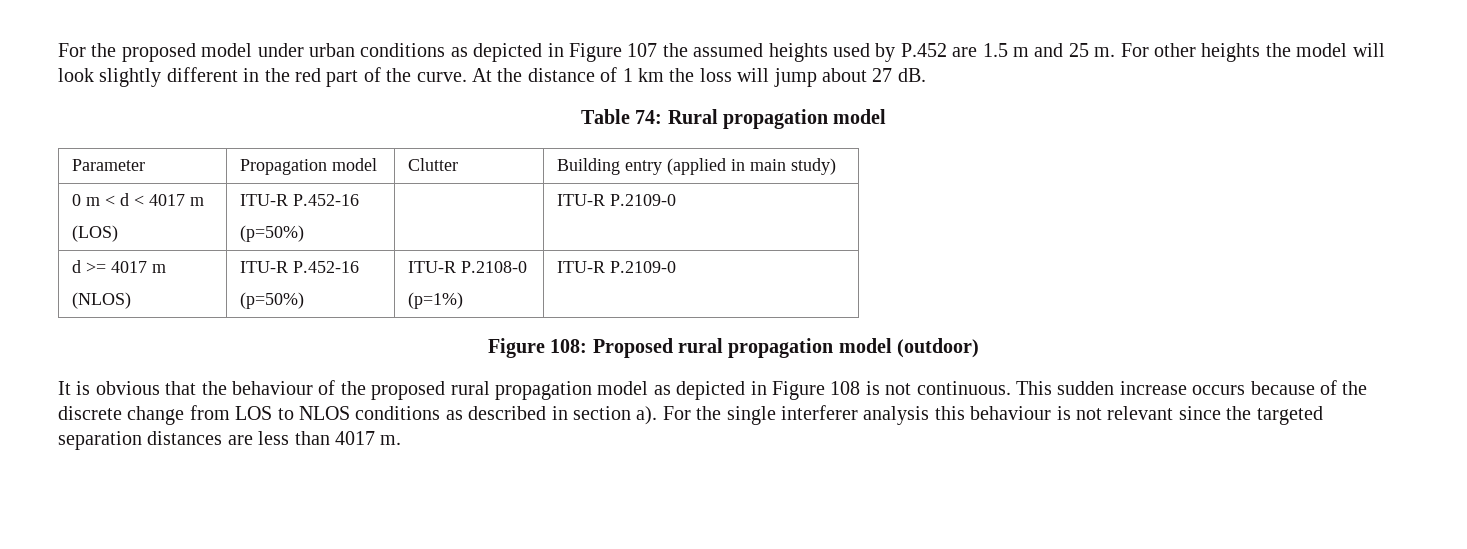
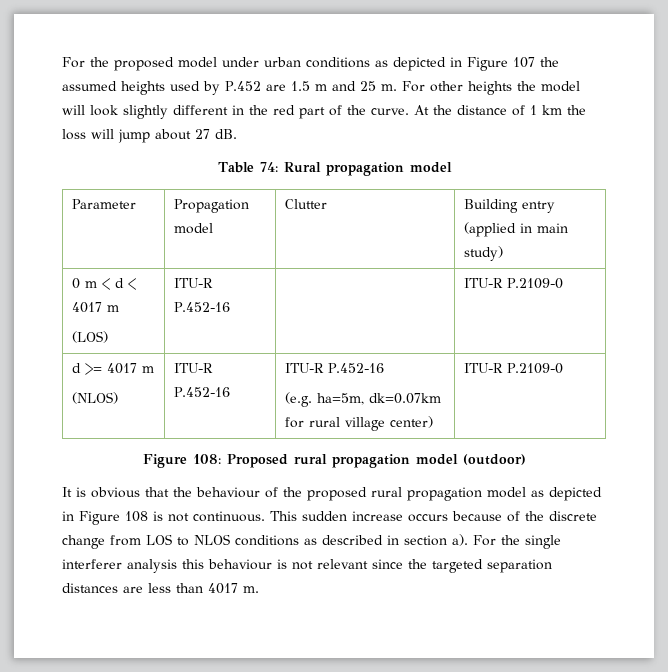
  0 m < d < 4017 m
- (LOS) | ITU-R P.452-16
- (p=50%) | | ITU-R P.2109-0
+ (LOS) | ITU-R P.452-16 | | ITU-R P.2109-0
  d >= 4017 m
- (NLOS) | ITU-R P.452-16
- (p=50%) | ITU-R P.2108-0
- (p=1%) | ITU-R P.2109-0
+ (NLOS) | ITU-R P.452-16 | ITU-R P.452-16
+ (e.g. ha=5m, dk=0.07km for rural village center) | ITU-R P.2109-0

